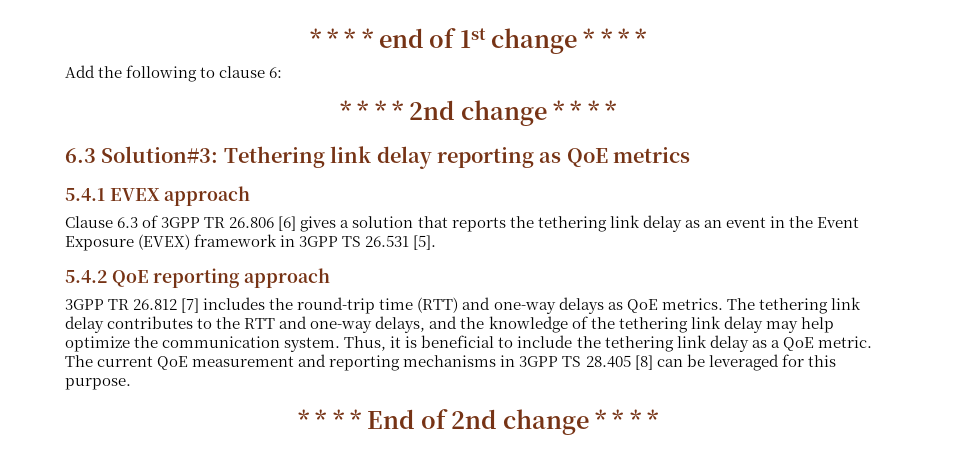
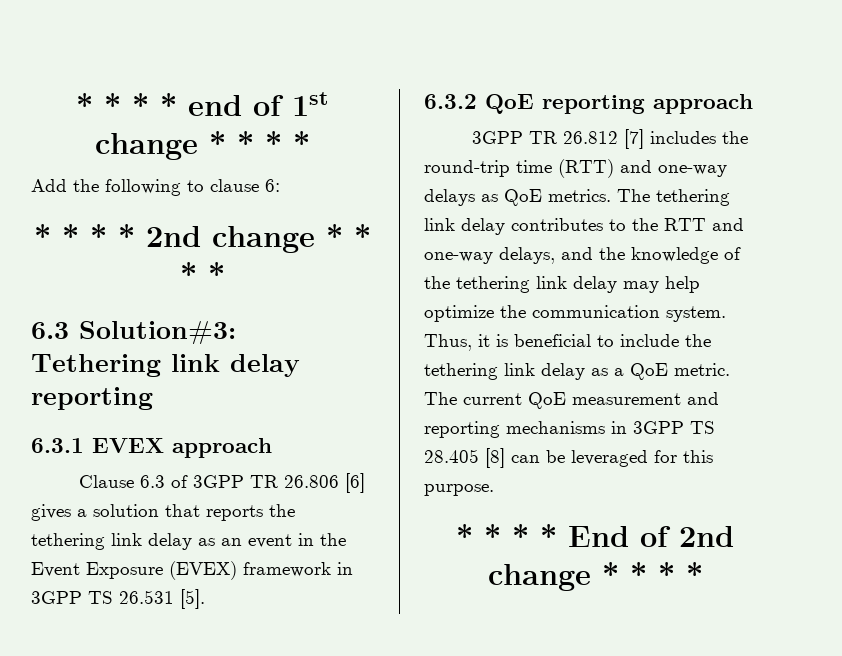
- 6.3 Solution#3: Tethering link delay reporting as QoE metrics
- 5.4.1 EVEX approach
+ 6.3 Solution#3: Tethering link delay reporting
+ 6.3.1 EVEX approach
- 5.4.2 QoE reporting approach
+ 6.3.2 QoE reporting approach

